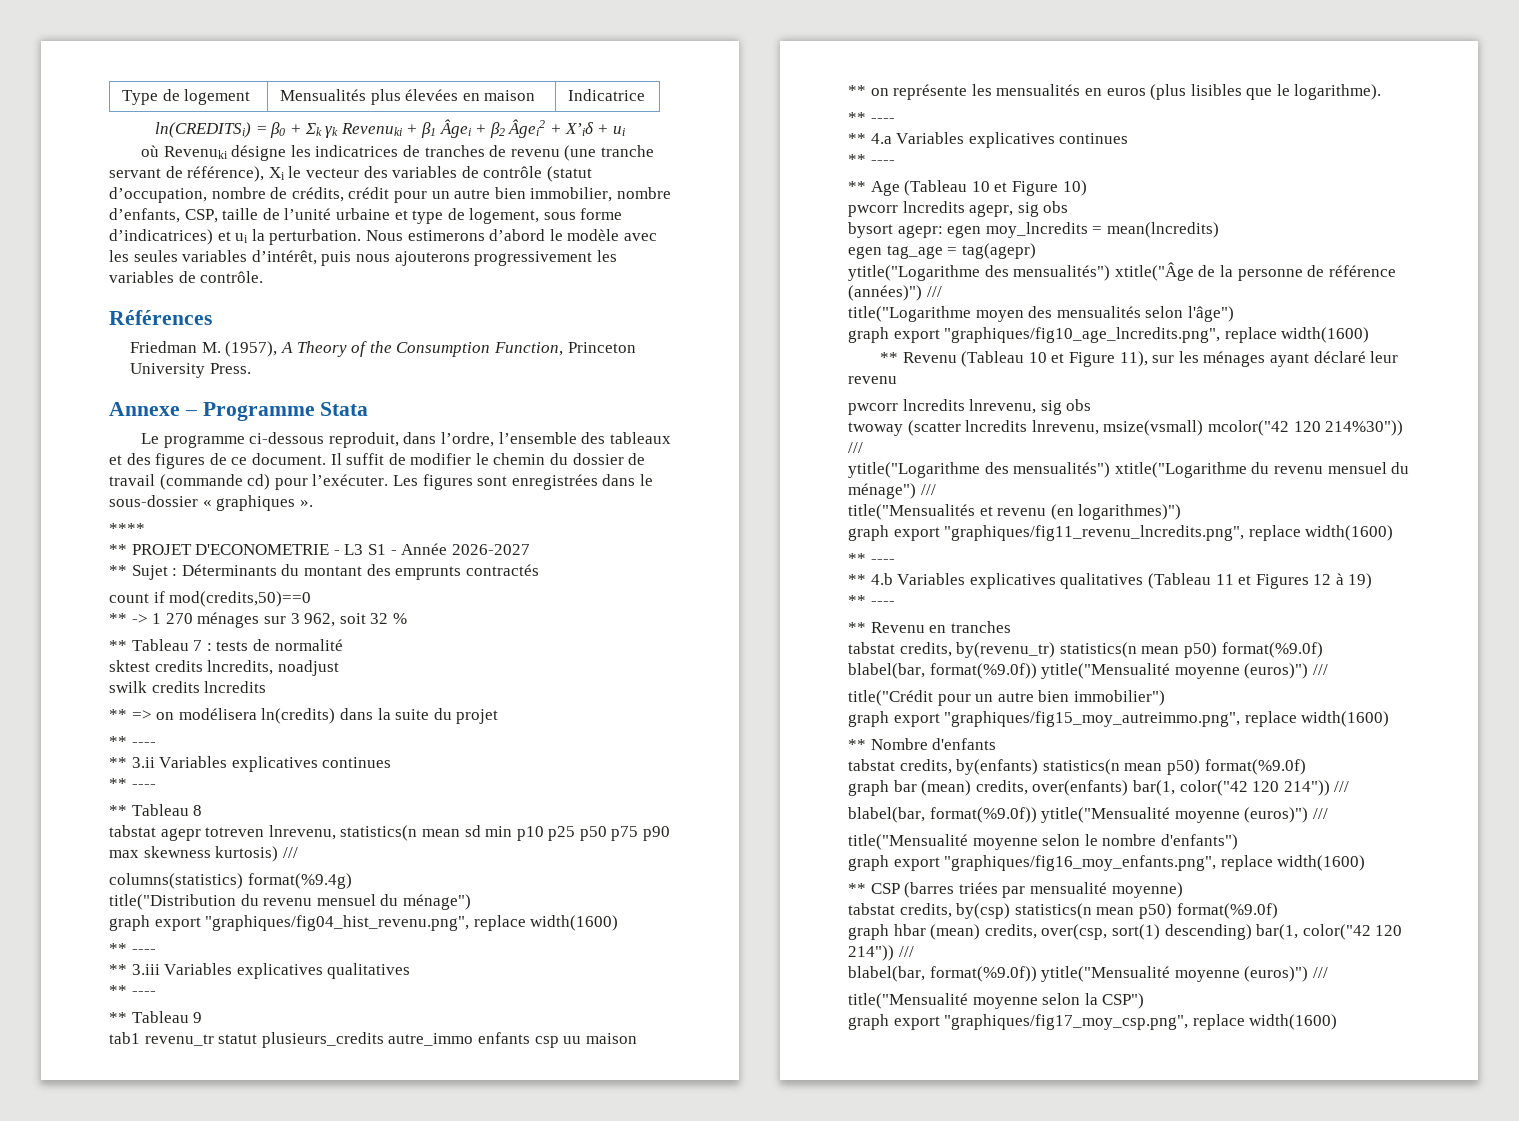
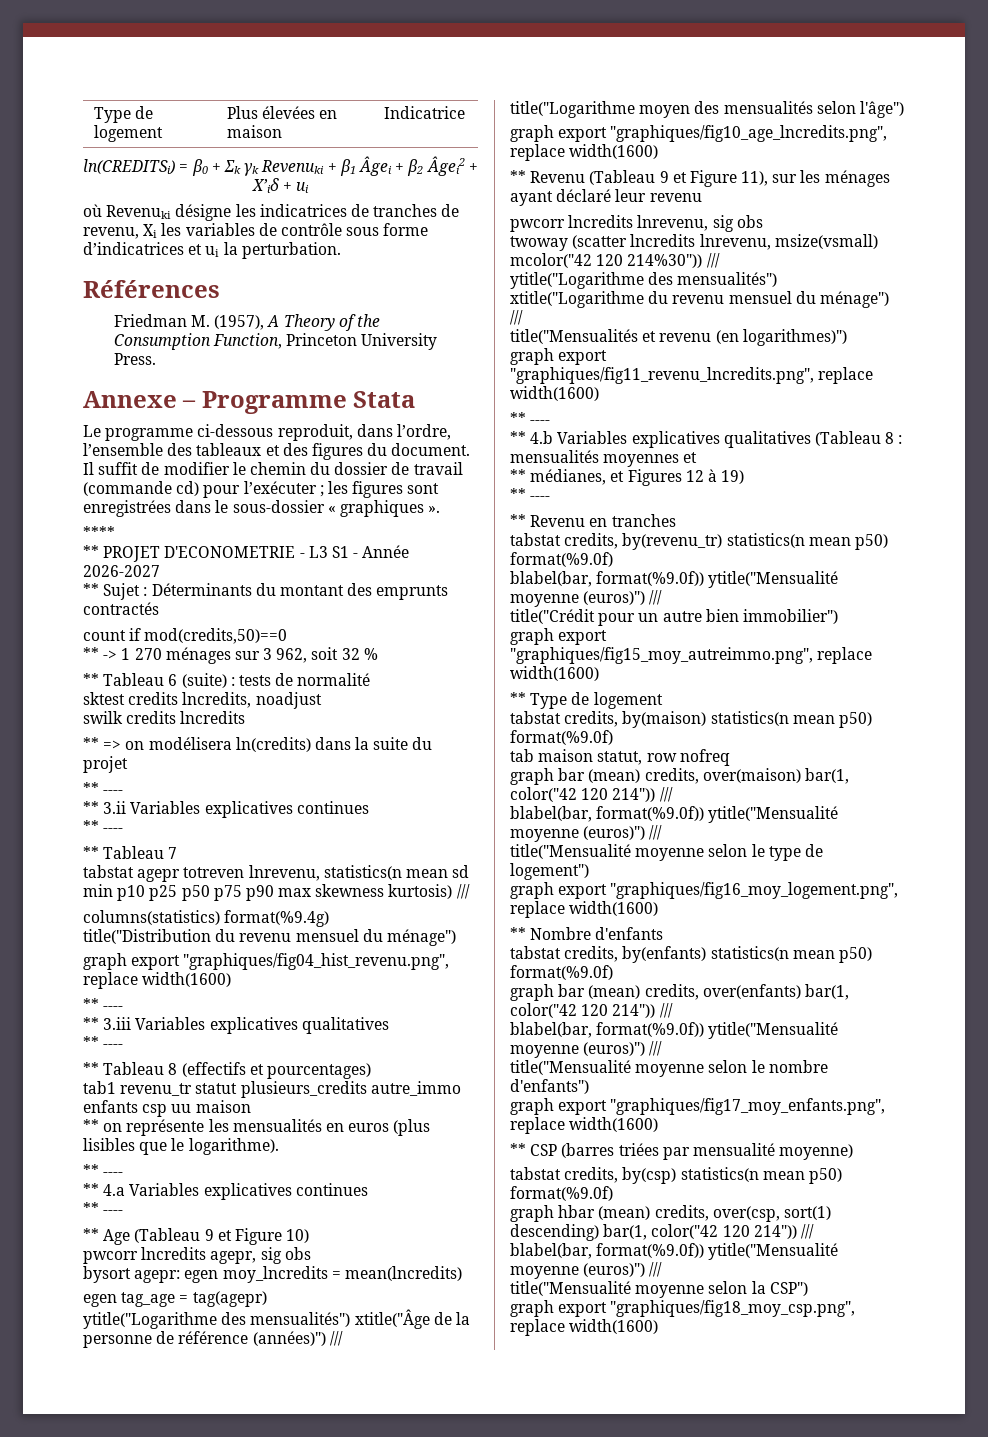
- Type de logement | Mensualités plus élevées en maison | Indicatrice
+ Type de logement | Plus élevées en maison | Indicatrice
- où Revenuki désigne les indicatrices de tranches de revenu (une tranche servant de référence), Xi le vecteur des variables de contrôle (statut d’occupation, nombre de crédits, crédit pour un autre bien immobilier, nombre d’enfants, CSP, taille de l’unité urbaine et type de logement, sous forme d’indicatrices) et ui la perturbation. Nous estimerons d’abord le modèle avec les seules variables d’intérêt, puis nous ajouterons progressivement les variables de contrôle.
+ où Revenuki désigne les indicatrices de tranches de revenu, Xi les variables de contrôle sous forme d’indicatrices et ui la perturbation.
- Le programme ci-dessous reproduit, dans l’ordre, l’ensemble des tableaux et des figures de ce document.
+ Le programme ci-dessous reproduit, dans l’ordre, l’ensemble des tableaux et des figures du document.
- Il suffit de modifier le chemin du dossier de travail (commande cd) pour l’exécuter. Les figures sont enregistrées dans le sous-dossier « graphiques ».
+ Il suffit de modifier le chemin du dossier de travail (commande cd) pour l’exécuter ; les figures sont enregistrées dans le sous-dossier « graphiques ».
- ** Tableau 7 : tests de normalité
+ ** Tableau 6 (suite) : tests de normalité
- ** Tableau 8
+ ** Tableau 7
- ** Tableau 9
+ ** Tableau 8 (effectifs et pourcentages)
- ** Age (Tableau 10 et Figure 10)
+ ** Age (Tableau 9 et Figure 10)
- ** Revenu (Tableau 10 et Figure 11), sur les ménages ayant déclaré leur revenu
+ ** Revenu (Tableau 9 et Figure 11), sur les ménages ayant déclaré leur revenu
- ** 4.b Variables explicatives qualitatives (Tableau 11 et Figures 12 à 19)
+ ** 4.b Variables explicatives qualitatives (Tableau 8 : mensualités moyennes et
+ ** médianes, et Figures 12 à 19)
+ ** Type de logement
+ tabstat credits, by(maison) statistics(n mean p50) format(%9.0f)
+ tab maison statut, row nofreq
+ graph bar (mean) credits, over(maison) bar(1, color("42 120 214")) ///
+ blabel(bar, format(%9.0f)) ytitle("Mensualité moyenne (euros)") ///
+ title("Mensualité moyenne selon le type de logement")
+ graph export "graphiques/fig16_moy_logement.png", replace width(1600)
- graph export "graphiques/fig16_moy_enfants.png", replace width(1600)
+ graph export "graphiques/fig17_moy_enfants.png", replace width(1600)
- graph export "graphiques/fig17_moy_csp.png", replace width(1600)
+ graph export "graphiques/fig18_moy_csp.png", replace width(1600)

